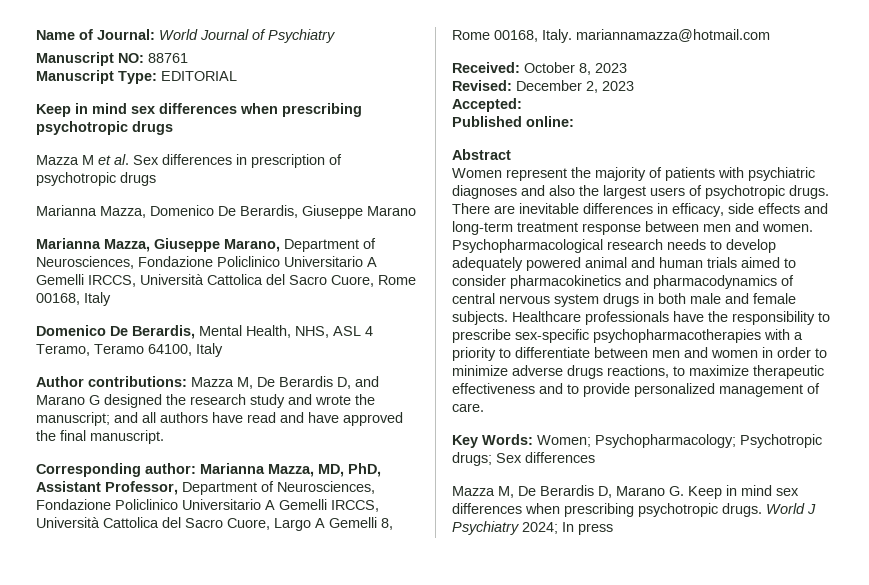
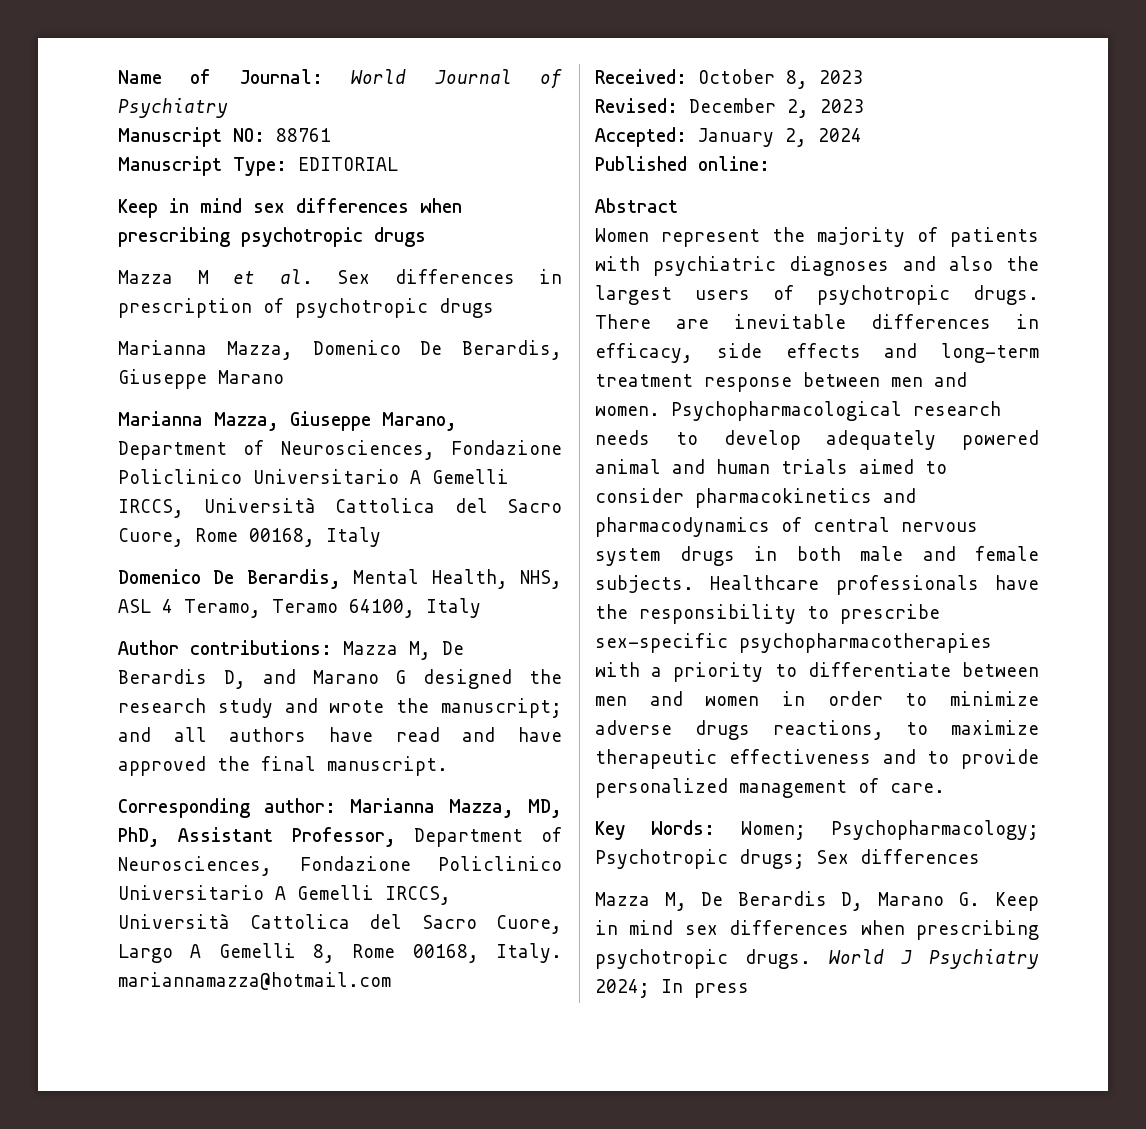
- Accepted:
+ Accepted: January 2, 2024

